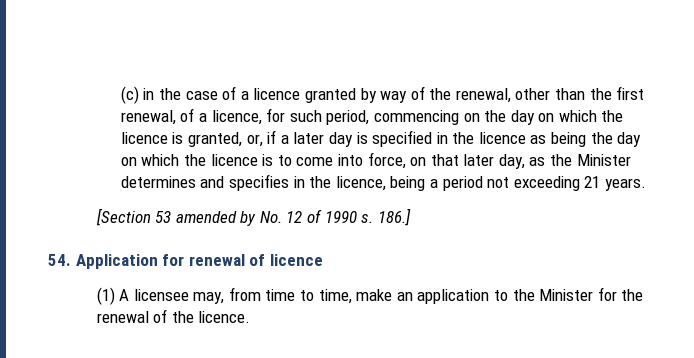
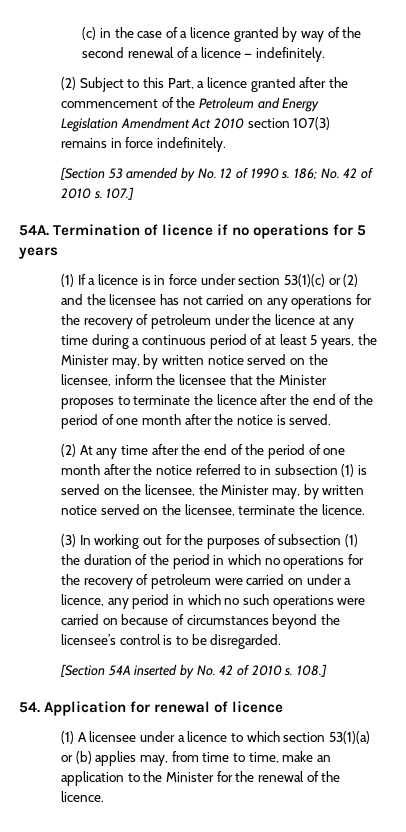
- (c) in the case of a licence granted by way of the renewal, other than the first renewal, of a licence, for such period, commencing on the day on which the licence is granted, or, if a later day is specified in the licence as being the day on which the licence is to come into force, on that later day, as the Minister determines and specifies in the licence, being a period not exceeding 21 years.
+ (c) in the case of a licence granted by way of the second renewal of a licence — indefinitely.
+ (2) Subject to this Part, a licence granted after the commencement of the Petroleum and Energy Legislation Amendment Act 2010 section 107(3) remains in force indefinitely.
- 186.]
+ 186; No. 42 of 2010 s. 107.]
+ 54A. Termination of licence if no operations for 5 years
+ (1) If a licence is in force under section 53(1)(c) or (2) and the licensee has not carried on any operations for the recovery of petroleum under the licence at any time during a continuous period of at least 5 years, the Minister may, by written notice served on the licensee, inform the licensee that the Minister proposes to terminate the licence after the end of the period of one month after the notice is served.
+ (2) At any time after the end of the period of one month after the notice referred to in subsection (1) is served on the licensee, the Minister may, by written notice served on the licensee, terminate the licence.
+ (3) In working out for the purposes of subsection (1) the duration of the period in which no operations for the recovery of petroleum were carried on under a licence, any period in which no such operations were carried on because of circumstances beyond the licensee’s control is to be disregarded.
+ [Section 54A inserted by No. 42 of 2010 s. 108.]
- (1) A licensee may, from time to time, make an application to the Minister for the renewal of the licence.
+ (1) A licensee under a licence to which section 53(1)(a) or (b) applies may, from time to time, make an application to the Minister for the renewal of the licence.

